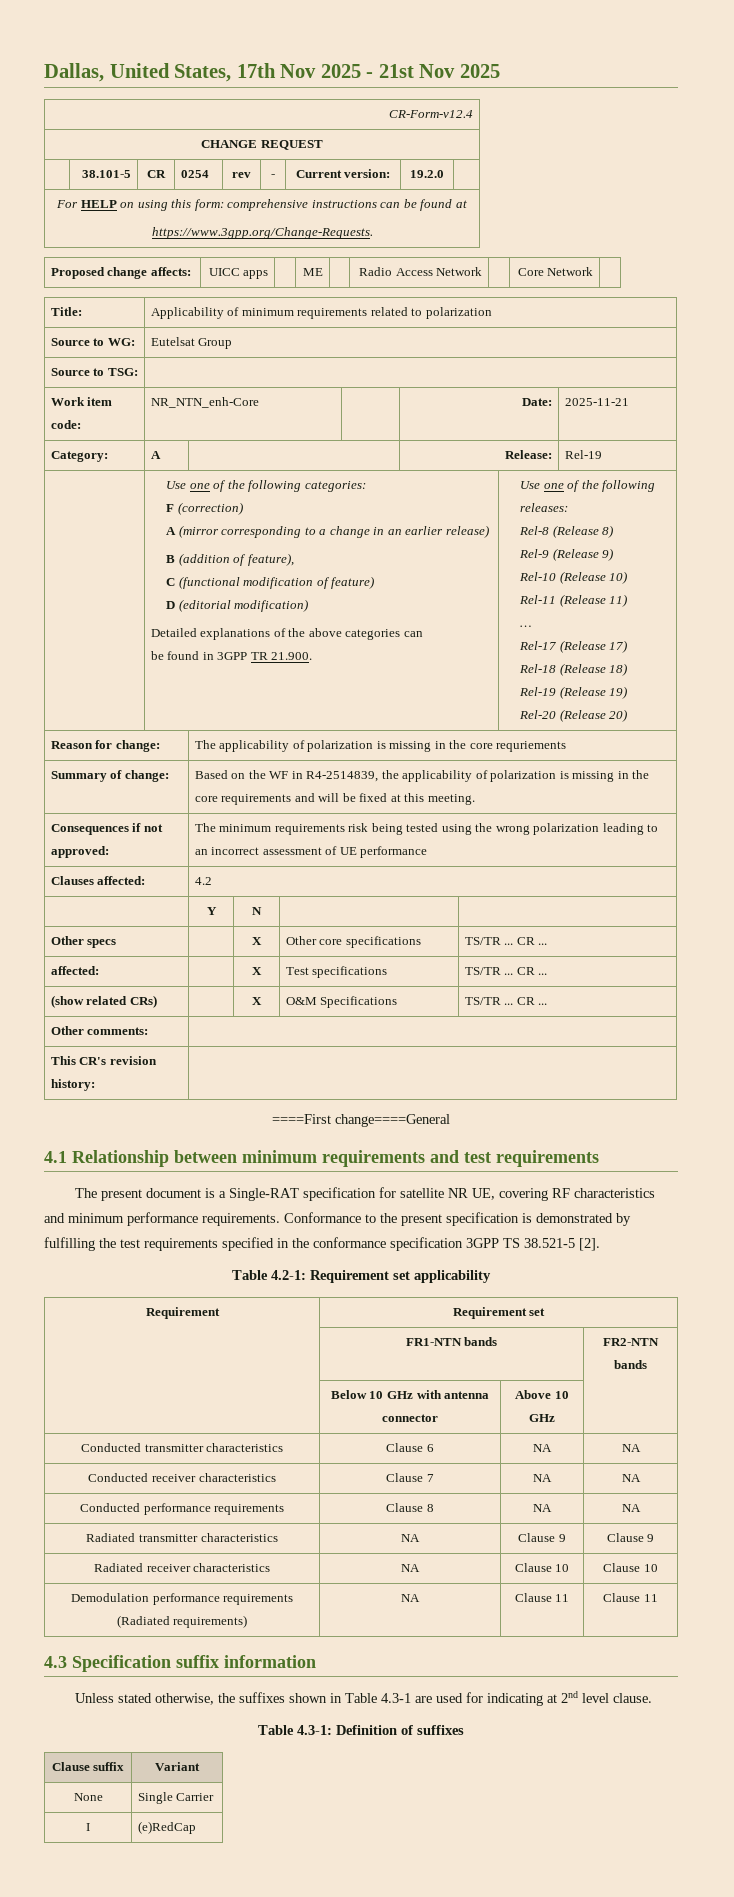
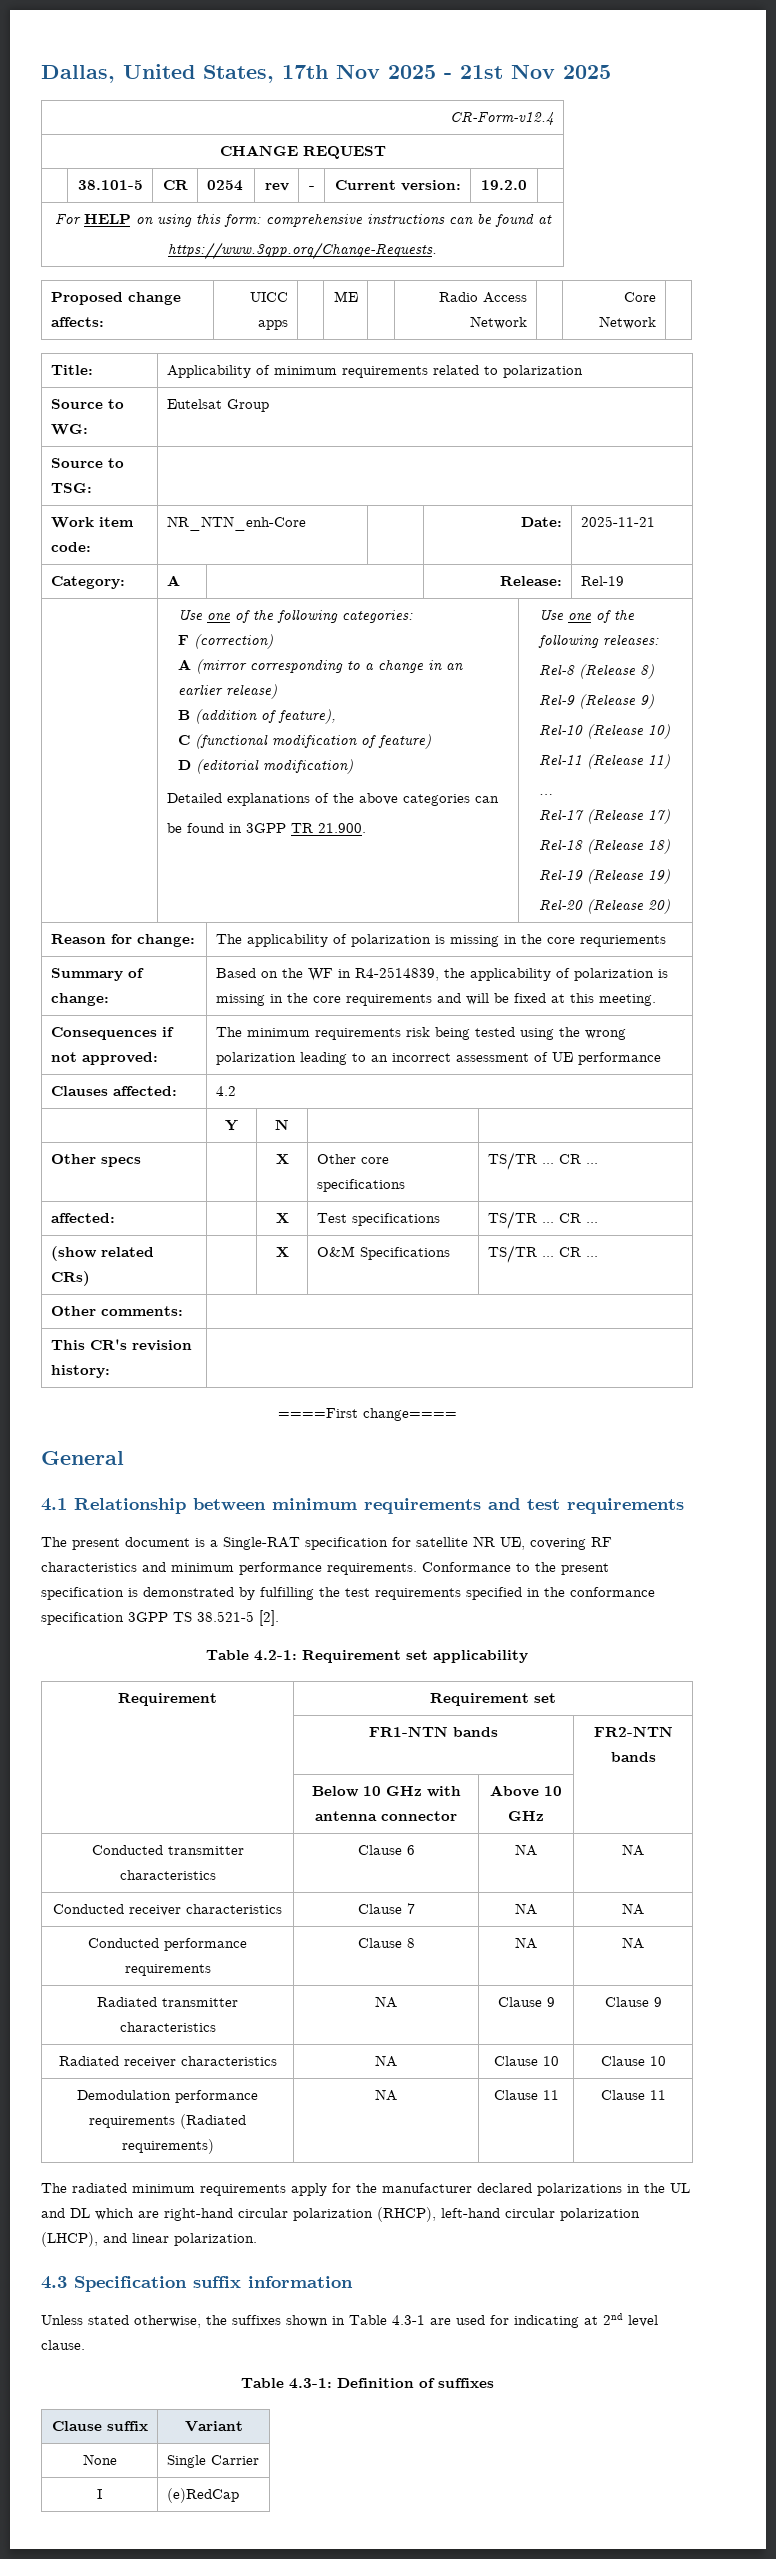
- ====First change====General
+ ====First change====
+ General
+ The radiated minimum requirements apply for the manufacturer declared polarizations in the UL and DL which are right-hand circular polarization (RHCP), left-hand circular polarization (LHCP), and linear polarization.

